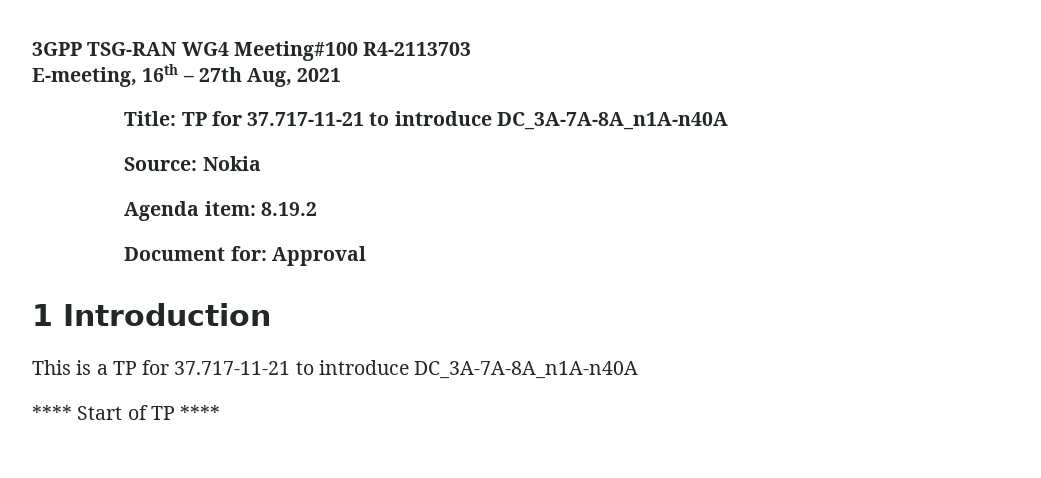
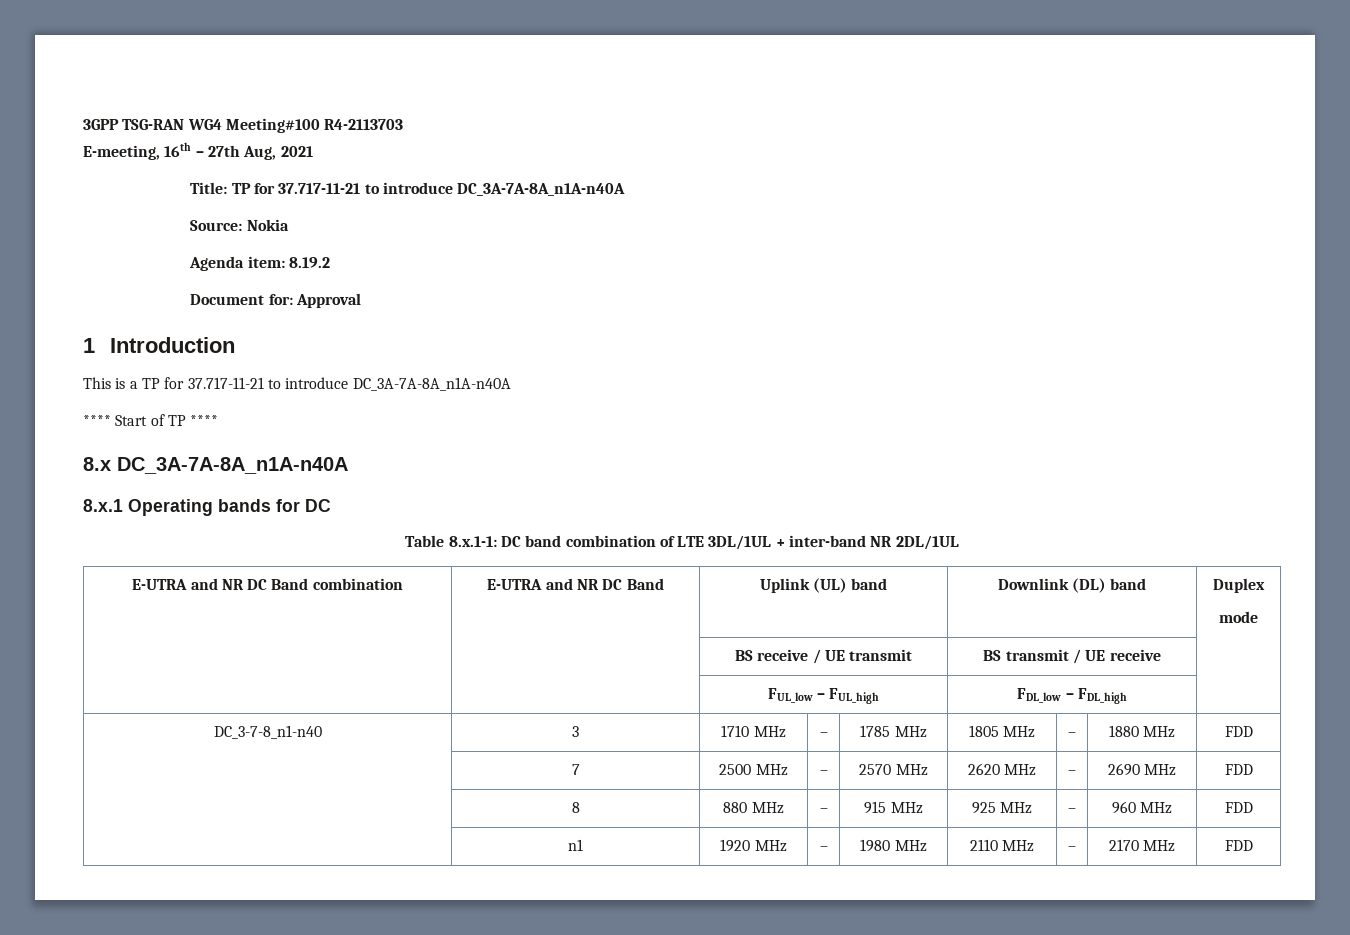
+ 8.x DC_3A-7A-8A_n1A-n40A
+ 8.x.1 Operating bands for DC
+ Table 8.x.1-1: DC band combination of LTE 3DL/1UL + inter-band NR 2DL/1UL
+ E-UTRA and NR DC Band combination | E-UTRA and NR DC Band | Uplink (UL) band | Downlink (DL) band | Duplex
+ mode
+ | | BS receive / UE transmit | BS transmit / UE receive |
+ | | FUL_low – FUL_high | FDL_low – FDL_high |
+ DC_3-7-8_n1-n40 | 3 | 1710 MHz | – | 1785 MHz | 1805 MHz | – | 1880 MHz | FDD
+ | 7 | 2500 MHz | – | 2570 MHz | 2620 MHz | – | 2690 MHz | FDD
+ | 8 | 880 MHz | – | 915 MHz | 925 MHz | – | 960 MHz | FDD
+ | n1 | 1920 MHz | – | 1980 MHz | 2110 MHz | – | 2170 MHz | FDD

